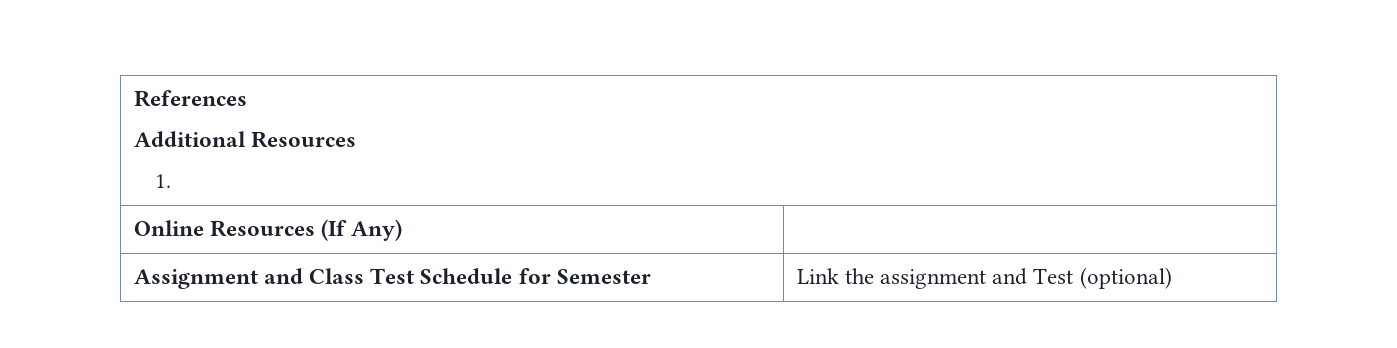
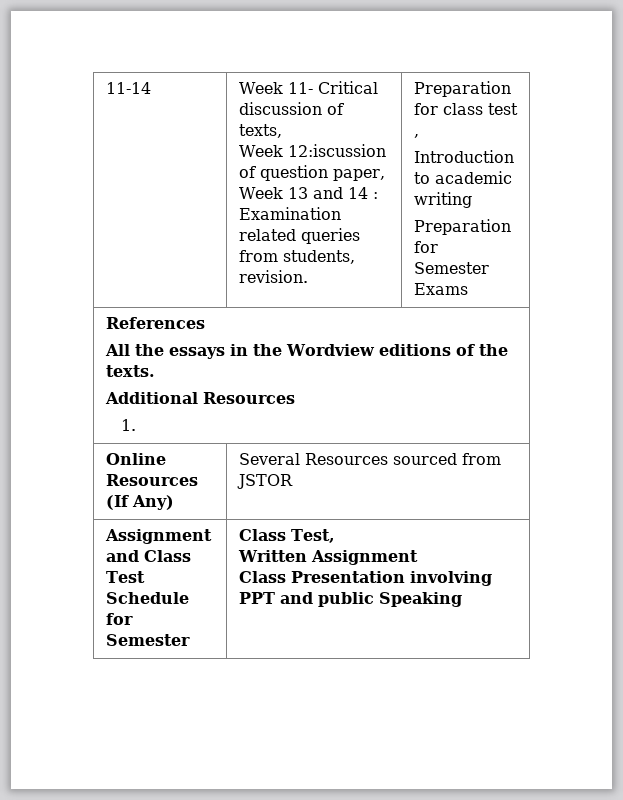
+ 11-14 | Week 11- Critical discussion of texts,
+ Week 12:iscussion of question paper, Week 13 and 14 : Examination related queries from students, revision. | Preparation for class test ,
+ Introduction to academic writing
+ Preparation for Semester Exams
  References
+ All the essays in the Wordview editions of the texts.
- Online Resources (If Any) |
+ Online Resources (If Any) | Several Resources sourced from JSTOR
- Assignment and Class Test Schedule for Semester | Link the assignment and Test (optional)
+ Assignment and Class Test Schedule for Semester | Class Test,
+ Written Assignment
+ Class Presentation involving PPT and public Speaking

